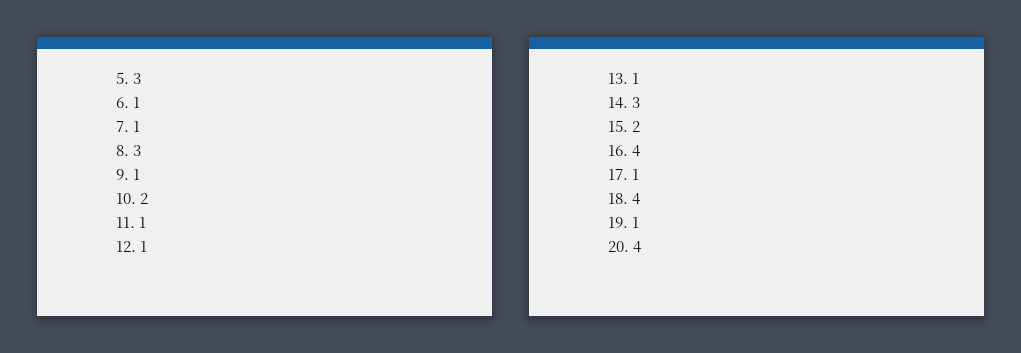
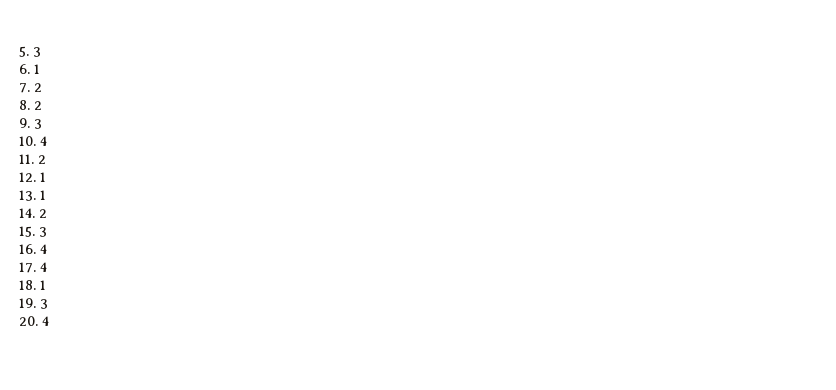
- 7. 1
+ 7. 2
- 8. 3
- 9. 1
+ 8. 2
+ 9. 3
- 10. 2
+ 10. 4
- 11. 1
+ 11. 2
- 14. 3
+ 14. 2
- 15. 2
+ 15. 3
- 17. 1
- 18. 4
+ 17. 4
+ 18. 1
- 19. 1
+ 19. 3

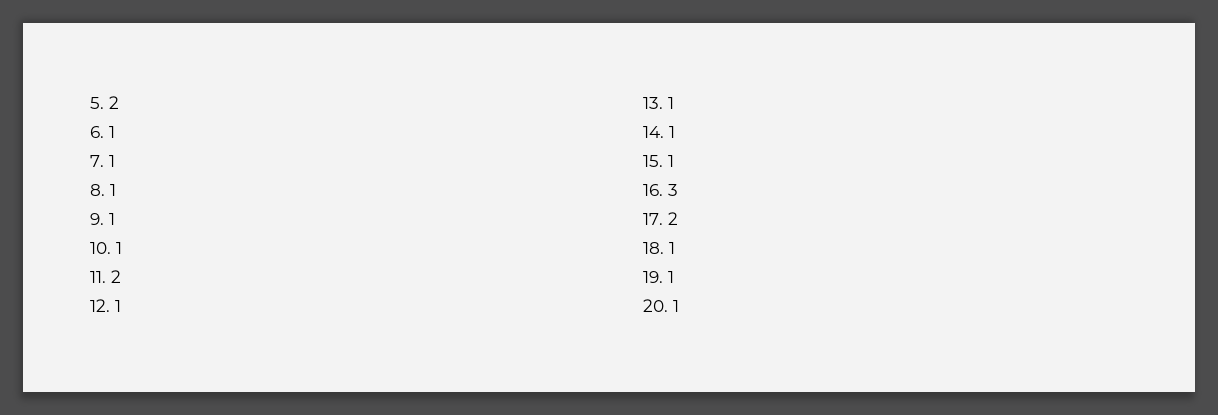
- 5. 3
+ 5. 2
- 7. 2
+ 7. 1
- 8. 2
+ 8. 1
- 9. 3
+ 9. 1
- 10. 4
+ 10. 1
- 14. 2
+ 14. 1
- 15. 3
- 16. 4
+ 15. 1
+ 16. 3
- 17. 4
+ 17. 2
- 19. 3
+ 19. 1
- 20. 4
+ 20. 1

